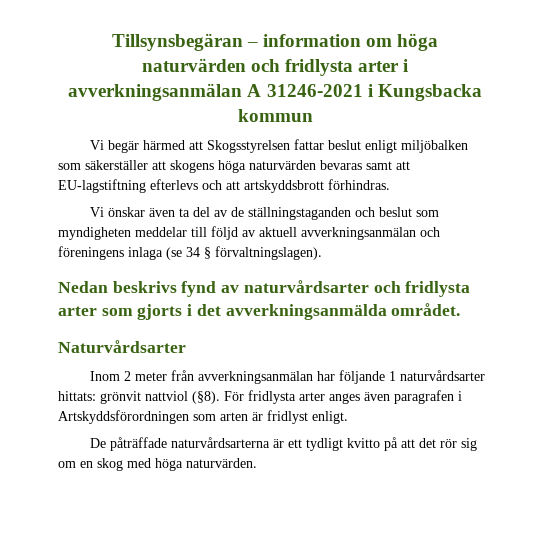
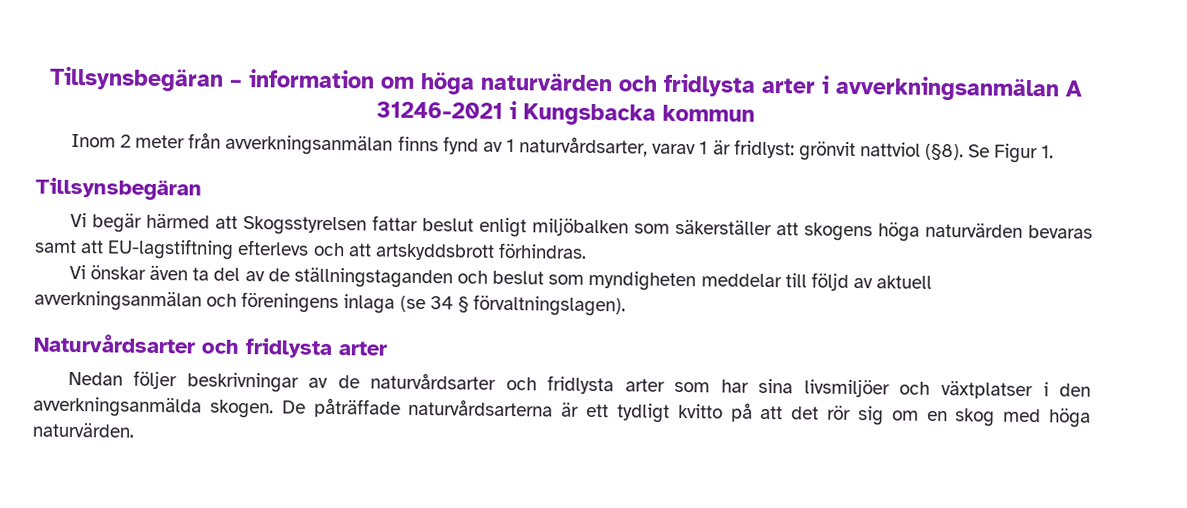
+ Inom 2 meter från avverkningsanmälan finns fynd av 1 naturvårdsarter, varav 1 är fridlyst: grönvit nattviol (§8). Se Figur 1.
+ Tillsynsbegäran
- Nedan beskrivs fynd av naturvårdsarter och fridlysta arter som gjorts i det avverkningsanmälda området.
- Naturvårdsarter
- Inom 2 meter från avverkningsanmälan har följande 1 naturvårdsarter hittats: grönvit nattviol (§8). För fridlysta arter anges även paragrafen i Artskyddsförordningen som arten är fridlyst enligt.
- De påträffade naturvårdsarterna är ett tydligt kvitto på att det rör sig om en skog med höga naturvärden.
+ Naturvårdsarter och fridlysta arter
+ Nedan följer beskrivningar av de naturvårdsarter och fridlysta arter som har sina livsmiljöer och växtplatser i den avverkningsanmälda skogen. De påträffade naturvårdsarterna är ett tydligt kvitto på att det rör sig om en skog med höga naturvärden.

